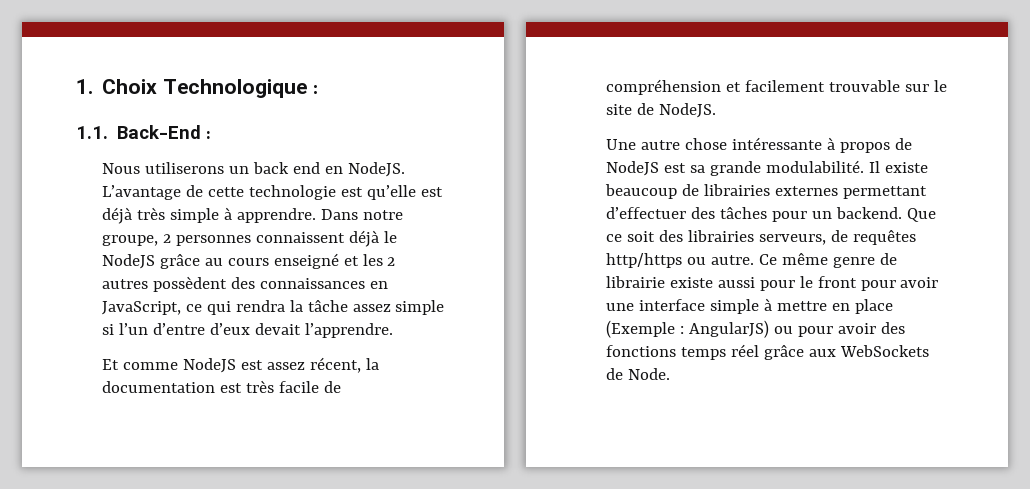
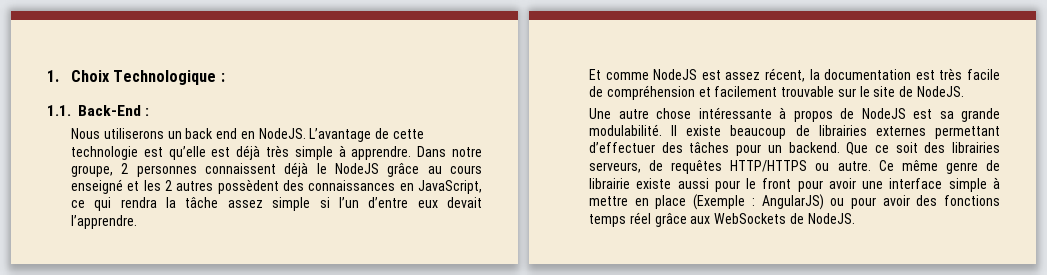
- Dans notre groupe, 2 personnes connaissent déjà le NodeJS grâce au cours enseigné et les 2 autres possèdent des connaissances en JavaScript, ce qui rendra la tâche assez simple si l’un d’entre d’eux devait l’apprendre.
+ Dans notre groupe, 2 personnes connaissent déjà le NodeJS grâce au cours enseigné et les 2 autres possèdent des connaissances en JavaScript, ce qui rendra la tâche assez simple si l’un d’entre eux devait l’apprendre.
- Que ce soit des librairies serveurs, de requêtes http/https ou autre.
+ Que ce soit des librairies serveurs, de requêtes HTTP/HTTPS ou autre.
- Ce même genre de librairie existe aussi pour le front pour avoir une interface simple à mettre en place (Exemple : AngularJS) ou pour avoir des fonctions temps réel grâce aux WebSockets de Node.
+ Ce même genre de librairie existe aussi pour le front pour avoir une interface simple à mettre en place (Exemple : AngularJS) ou pour avoir des fonctions temps réel grâce aux WebSockets de NodeJS.

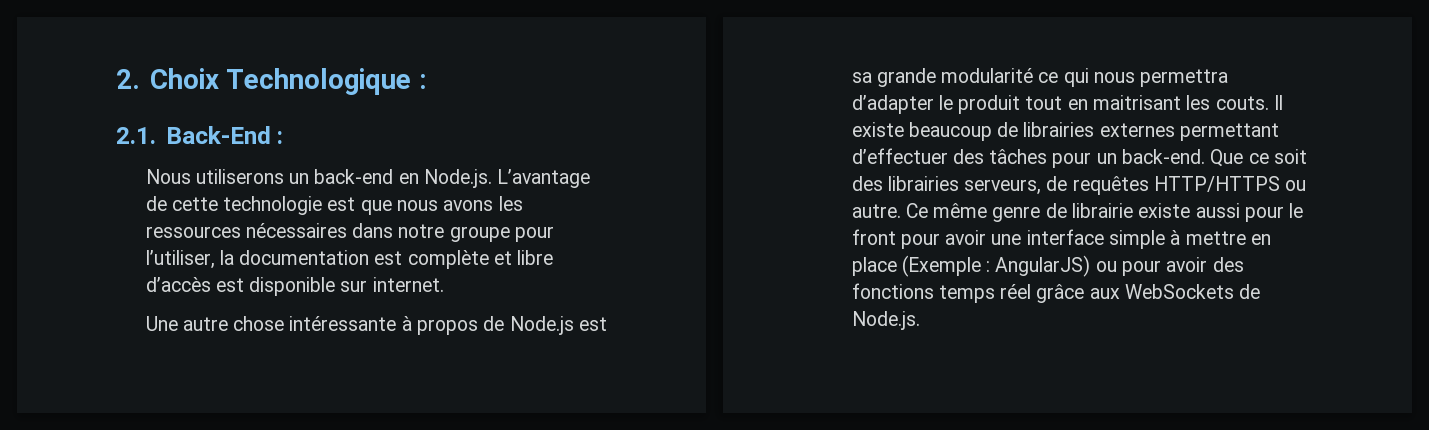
- 1. Choix Technologique :
+ 2. Choix Technologique :
- 1.1. Back-End :
+ 2.1. Back-End :
- Nous utiliserons un back end en NodeJS. L’avantage de cette technologie est qu’elle est déjà très simple à apprendre. Dans notre groupe, 2 personnes connaissent déjà le NodeJS grâce au cours enseigné et les 2 autres possèdent des connaissances en JavaScript, ce qui rendra la tâche assez simple si l’un d’entre eux devait l’apprendre.
- Et comme NodeJS est assez récent, la documentation est très facile de compréhension et facilement trouvable sur le site de NodeJS.
+ Nous utiliserons un back-end en Node.js. L’avantage de cette technologie est que nous avons les ressources nécessaires dans notre groupe pour l’utiliser, la documentation est complète et libre d’accès est disponible sur internet.
- Une autre chose intéressante à propos de NodeJS est sa grande modulabilité.
+ Une autre chose intéressante à propos de Node.js est sa grande modularité ce qui nous permettra d’adapter le produit tout en maitrisant les couts.
- Il existe beaucoup de librairies externes permettant d’effectuer des tâches pour un backend.
+ Il existe beaucoup de librairies externes permettant d’effectuer des tâches pour un back-end.
- Ce même genre de librairie existe aussi pour le front pour avoir une interface simple à mettre en place (Exemple : AngularJS) ou pour avoir des fonctions temps réel grâce aux WebSockets de NodeJS.
+ Ce même genre de librairie existe aussi pour le front pour avoir une interface simple à mettre en place (Exemple : AngularJS) ou pour avoir des fonctions temps réel grâce aux WebSockets de Node.js.

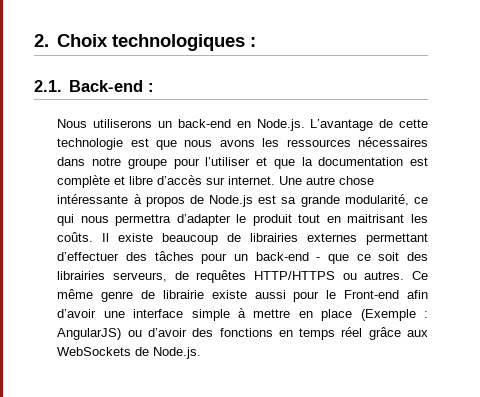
- 2. Choix Technologique :
+ 2. Choix technologiques :
- 2.1. Back-End :
+ 2.1. Back-end :
- Nous utiliserons un back-end en Node.js. L’avantage de cette technologie est que nous avons les ressources nécessaires dans notre groupe pour l’utiliser, la documentation est complète et libre d’accès est disponible sur internet.
- Une autre chose intéressante à propos de Node.js est sa grande modularité ce qui nous permettra d’adapter le produit tout en maitrisant les couts.
+ Nous utiliserons un back-end en Node.js. L’avantage de cette technologie est que nous avons les ressources nécessaires dans notre groupe pour l’utiliser et que la documentation est complète et libre d’accès sur internet. Une autre chose intéressante à propos de Node.js est sa grande modularité, ce qui nous permettra d’adapter le produit tout en maitrisant les coûts.
- Il existe beaucoup de librairies externes permettant d’effectuer des tâches pour un back-end. Que ce soit des librairies serveurs, de requêtes HTTP/HTTPS ou autre.
+ Il existe beaucoup de librairies externes permettant d’effectuer des tâches pour un back-end - que ce soit des librairies serveurs, de requêtes HTTP/HTTPS ou autres.
- Ce même genre de librairie existe aussi pour le front pour avoir une interface simple à mettre en place (Exemple : AngularJS) ou pour avoir des fonctions temps réel grâce aux WebSockets de Node.js.
+ Ce même genre de librairie existe aussi pour le Front-end afin d’avoir une interface simple à mettre en place (Exemple : AngularJS) ou d’avoir des fonctions en temps réel grâce aux WebSockets de Node.js.

